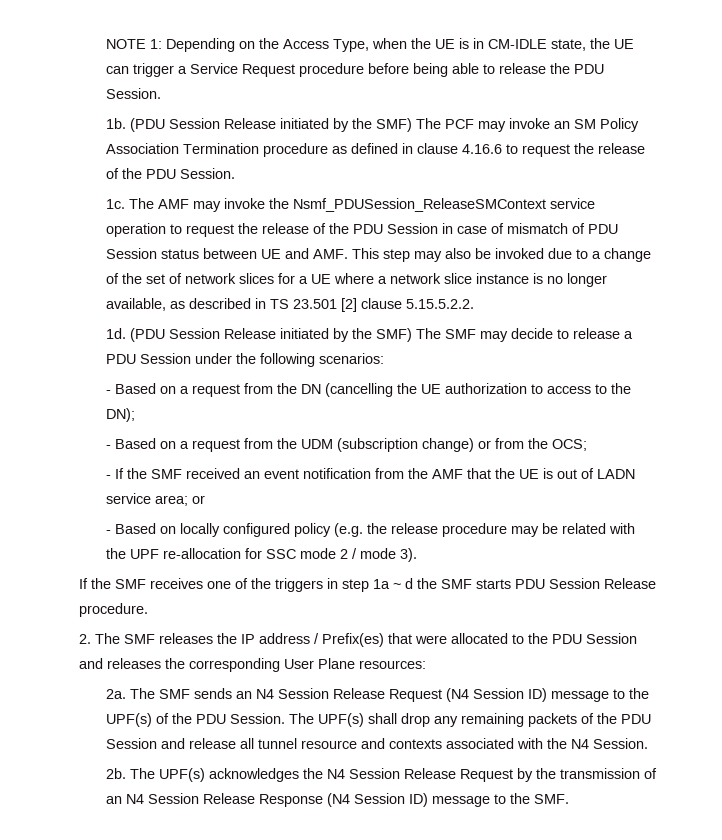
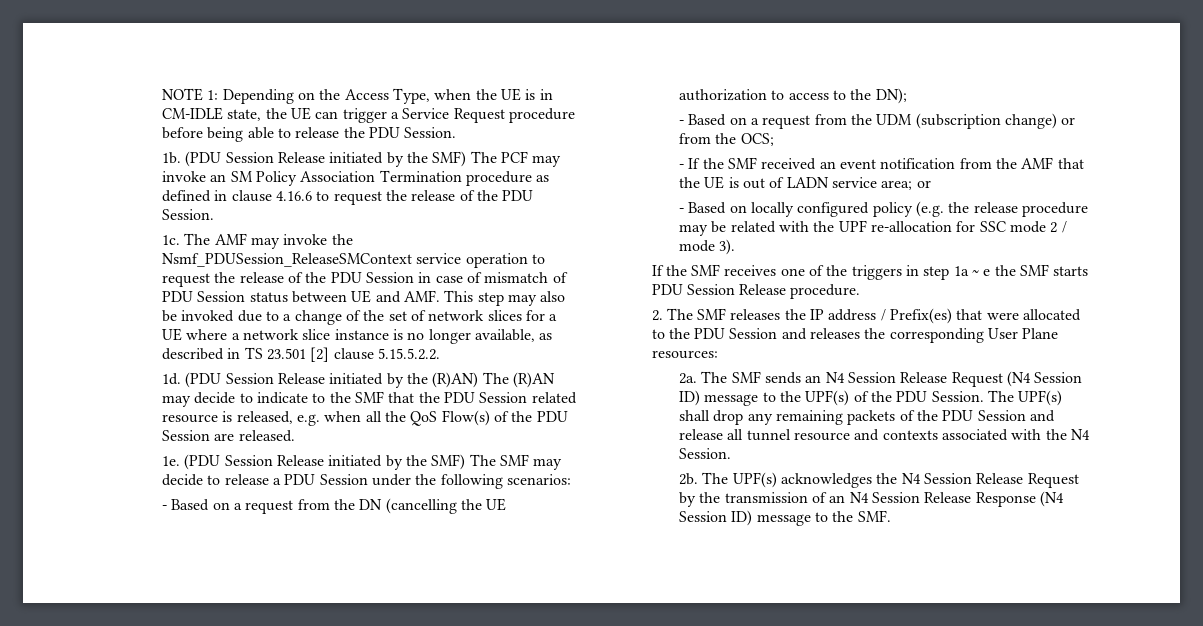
- (PDU Session Release initiated by the SMF) The SMF may decide to release a PDU Session under the following scenarios:
+ (PDU Session Release initiated by the (R)AN) The (R)AN may decide to indicate to the SMF that the PDU Session related resource is released, e.g. when all the QoS Flow(s) of the PDU Session are released.
+ 1e. (PDU Session Release initiated by the SMF) The SMF may decide to release a PDU Session under the following scenarios:
- If the SMF receives one of the triggers in step 1a ~ d the SMF starts PDU Session Release procedure.
+ If the SMF receives one of the triggers in step 1a ~ e the SMF starts PDU Session Release procedure.

